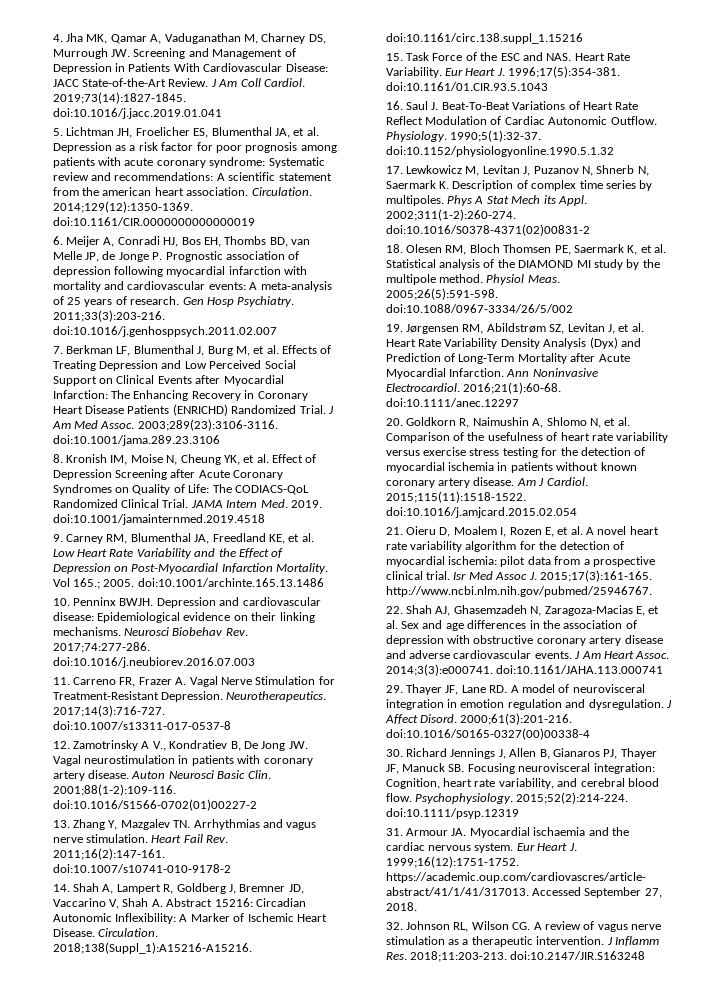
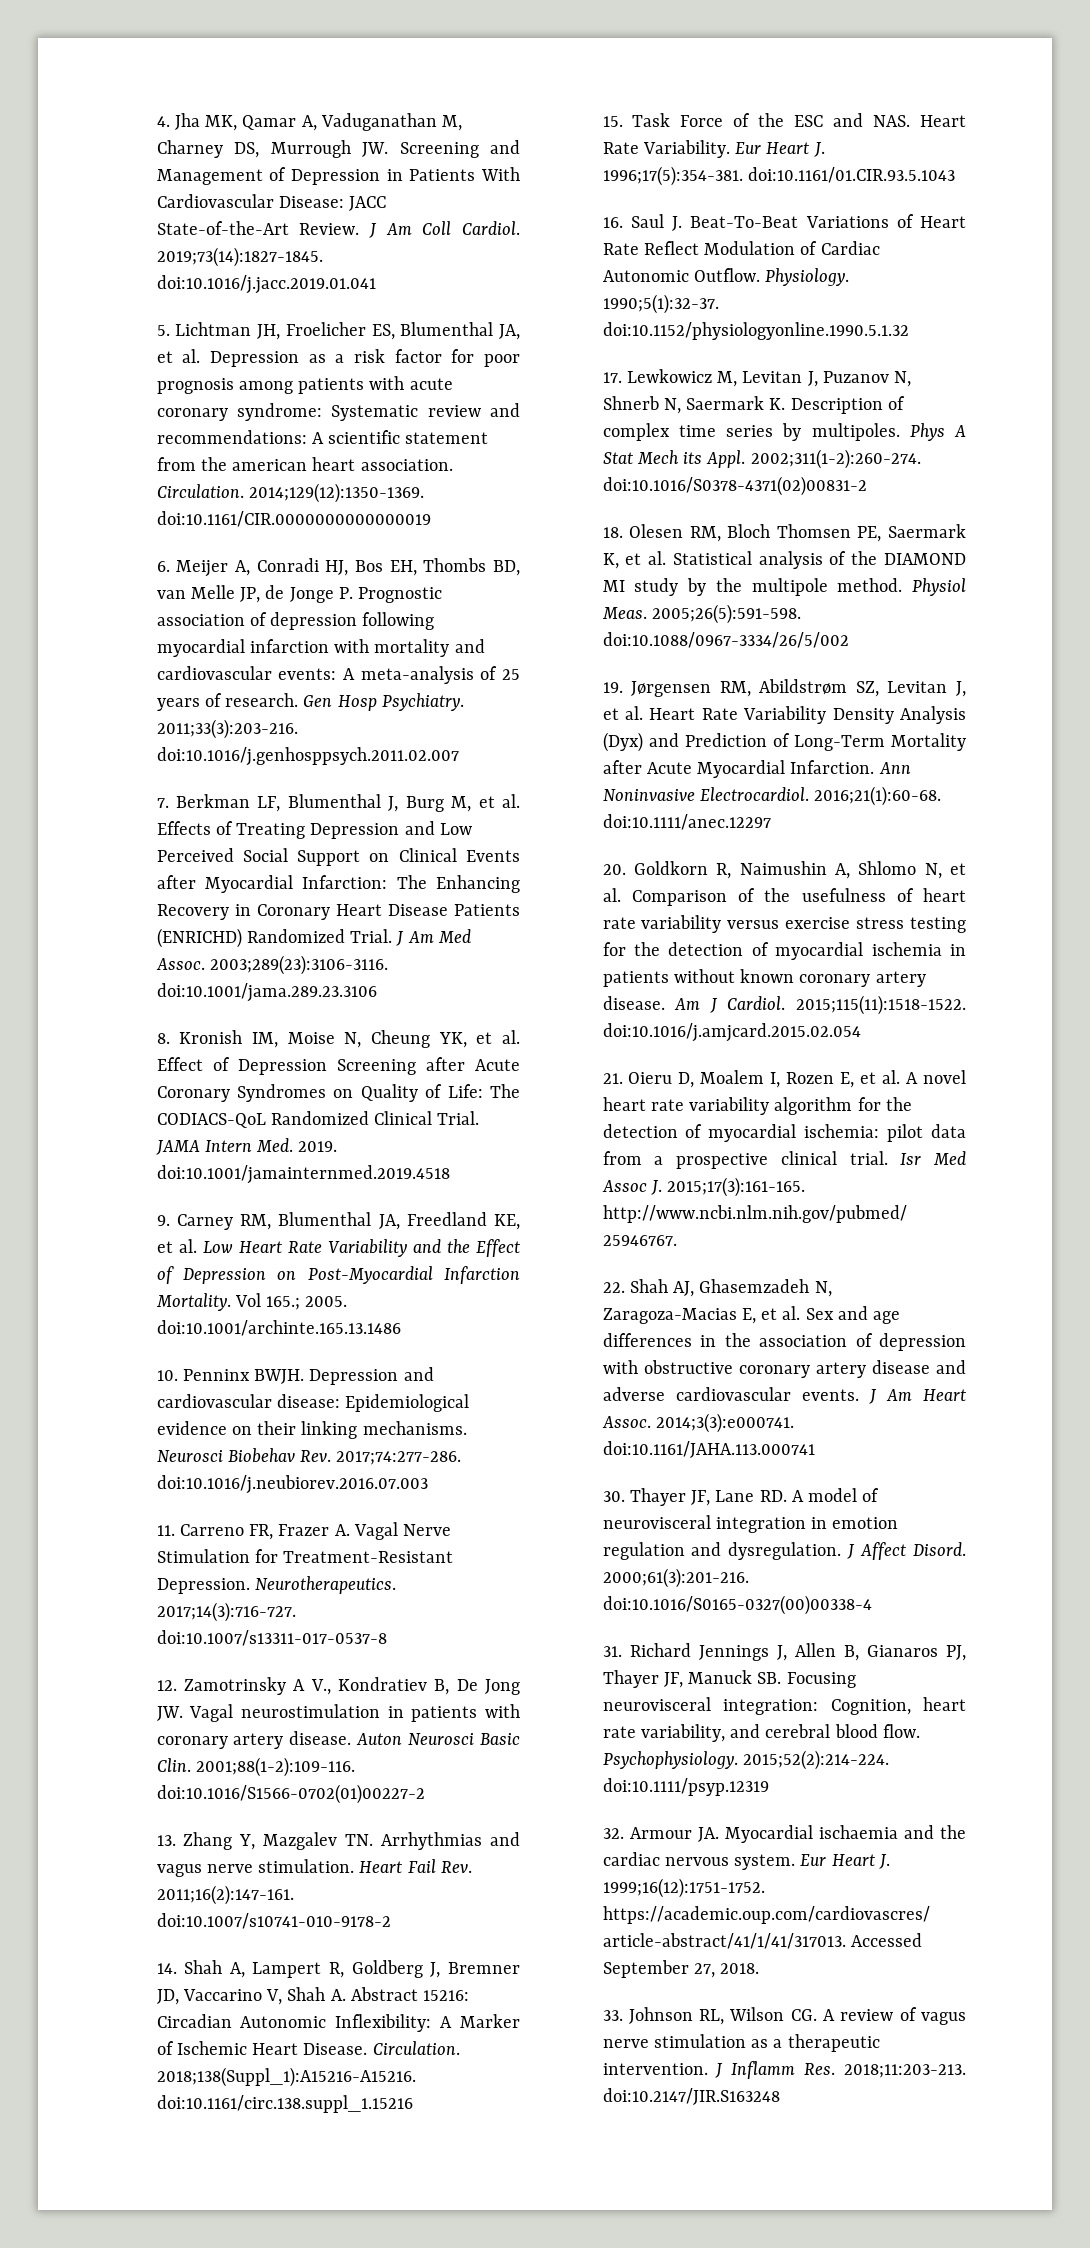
- 29. Thayer JF, Lane RD. A model of neurovisceral integration in emotion regulation and dysregulation.
+ 30. Thayer JF, Lane RD. A model of neurovisceral integration in emotion regulation and dysregulation.
- 30. Richard Jennings J, Allen B, Gianaros PJ, Thayer JF, Manuck SB. Focusing neurovisceral integration: Cognition, heart rate variability, and cerebral blood flow.
+ 31. Richard Jennings J, Allen B, Gianaros PJ, Thayer JF, Manuck SB. Focusing neurovisceral integration: Cognition, heart rate variability, and cerebral blood flow.
- 31. Armour JA. Myocardial ischaemia and the cardiac nervous system.
+ 32. Armour JA. Myocardial ischaemia and the cardiac nervous system.
- 32. Johnson RL, Wilson CG. A review of vagus nerve stimulation as a therapeutic intervention.
+ 33. Johnson RL, Wilson CG. A review of vagus nerve stimulation as a therapeutic intervention.

